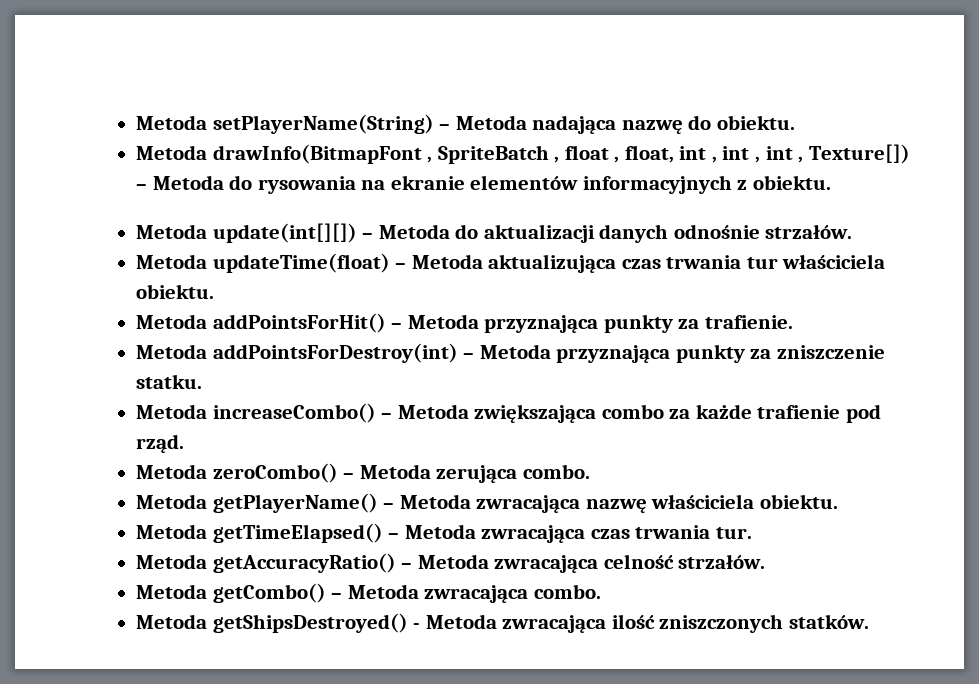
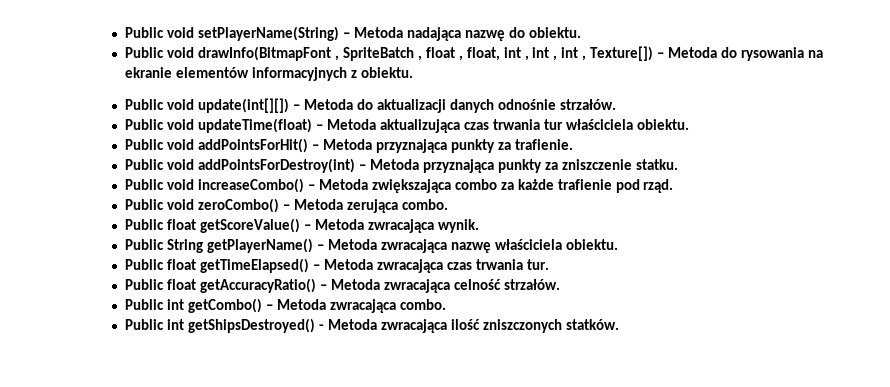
- Metoda setPlayerName(String) – Metoda nadająca nazwę do obiektu.
+ Public void setPlayerName(String) – Metoda nadająca nazwę do obiektu.
- Metoda drawInfo(BitmapFont , SpriteBatch , float , float, int , int , int , Texture[]) – Metoda do rysowania na ekranie elementów informacyjnych z obiektu.
+ Public void drawInfo(BitmapFont , SpriteBatch , float , float, int , int , int , Texture[]) – Metoda do rysowania na ekranie elementów informacyjnych z obiektu.
- Metoda update(int[][]) – Metoda do aktualizacji danych odnośnie strzałów.
+ Public void update(int[][]) – Metoda do aktualizacji danych odnośnie strzałów.
- Metoda updateTime(float) – Metoda aktualizująca czas trwania tur właściciela obiektu.
+ Public void updateTime(float) – Metoda aktualizująca czas trwania tur właściciela obiektu.
- Metoda addPointsForHit() – Metoda przyznająca punkty za trafienie.
+ Public void addPointsForHit() – Metoda przyznająca punkty za trafienie.
- Metoda addPointsForDestroy(int) – Metoda przyznająca punkty za zniszczenie statku.
+ Public void addPointsForDestroy(int) – Metoda przyznająca punkty za zniszczenie statku.
- Metoda increaseCombo() – Metoda zwiększająca combo za każde trafienie pod rząd.
+ Public void increaseCombo() – Metoda zwiększająca combo za każde trafienie pod rząd.
- Metoda zeroCombo() – Metoda zerująca combo.
+ Public void zeroCombo() – Metoda zerująca combo.
- Metoda getPlayerName() – Metoda zwracająca nazwę właściciela obiektu.
+ Public float getScoreValue() – Metoda zwracająca wynik.
+ Public String getPlayerName() – Metoda zwracająca nazwę właściciela obiektu.
- Metoda getTimeElapsed() – Metoda zwracająca czas trwania tur.
+ Public float getTimeElapsed() – Metoda zwracająca czas trwania tur.
- Metoda getAccuracyRatio() – Metoda zwracająca celność strzałów.
+ Public float getAccuracyRatio() – Metoda zwracająca celność strzałów.
- Metoda getCombo() – Metoda zwracająca combo.
+ Public int getCombo() – Metoda zwracająca combo.
- Metoda getShipsDestroyed() - Metoda zwracająca ilość zniszczonych statków.
+ Public int getShipsDestroyed() - Metoda zwracająca ilość zniszczonych statków.

